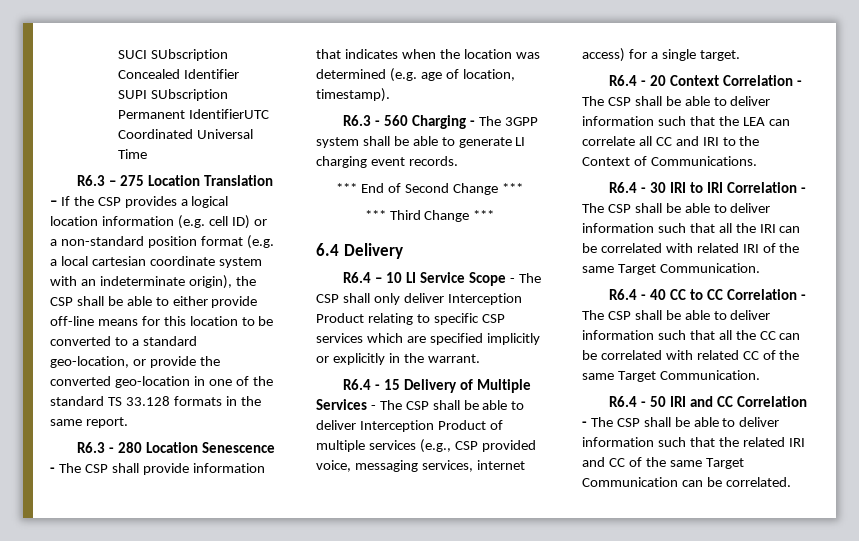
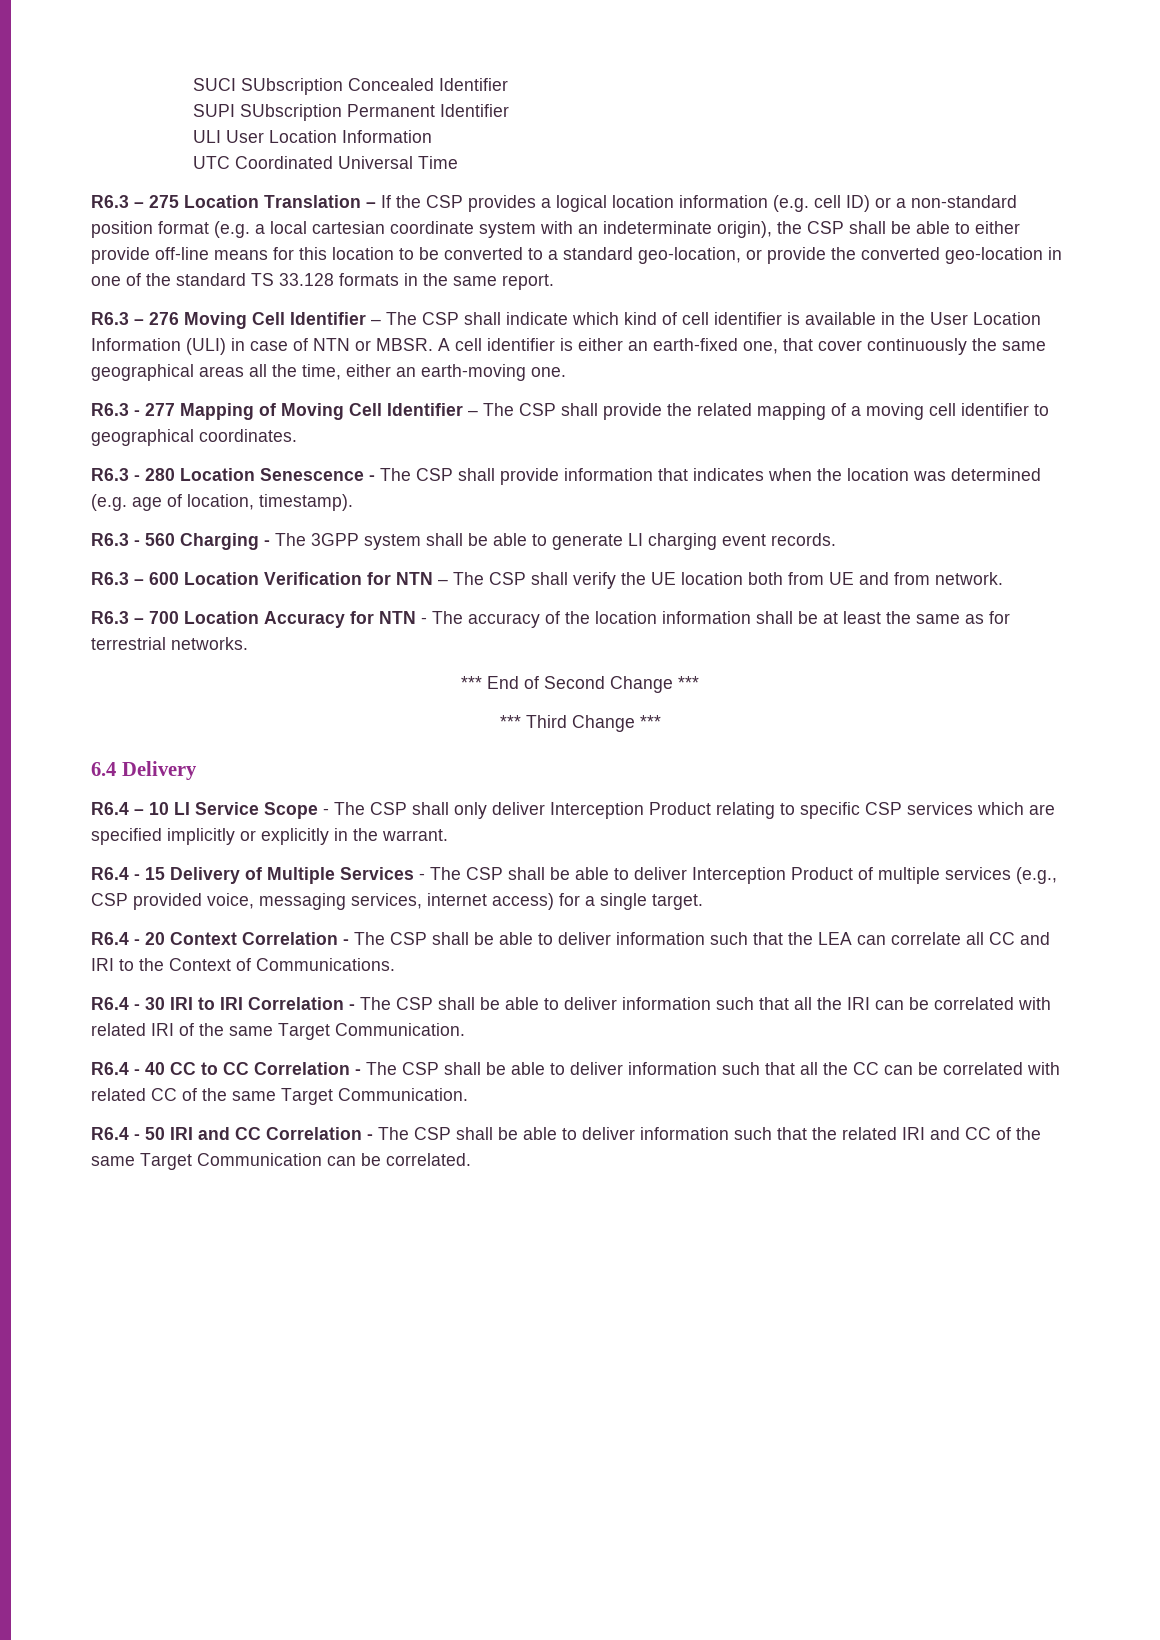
- SUPI SUbscription Permanent IdentifierUTC Coordinated Universal Time
+ SUPI SUbscription Permanent Identifier
+ ULI User Location Information
+ UTC Coordinated Universal Time
+ R6.3 – 276 Moving Cell Identifier – The CSP shall indicate which kind of cell identifier is available in the User Location Information (ULI) in case of NTN or MBSR. A cell identifier is either an earth-fixed one, that cover continuously the same geographical areas all the time, either an earth-moving one.
+ R6.3 - 277 Mapping of Moving Cell Identifier – The CSP shall provide the related mapping of a moving cell identifier to geographical coordinates.
+ R6.3 – 600 Location Verification for NTN – The CSP shall verify the UE location both from UE and from network.
+ R6.3 – 700 Location Accuracy for NTN - The accuracy of the location information shall be at least the same as for terrestrial networks.

